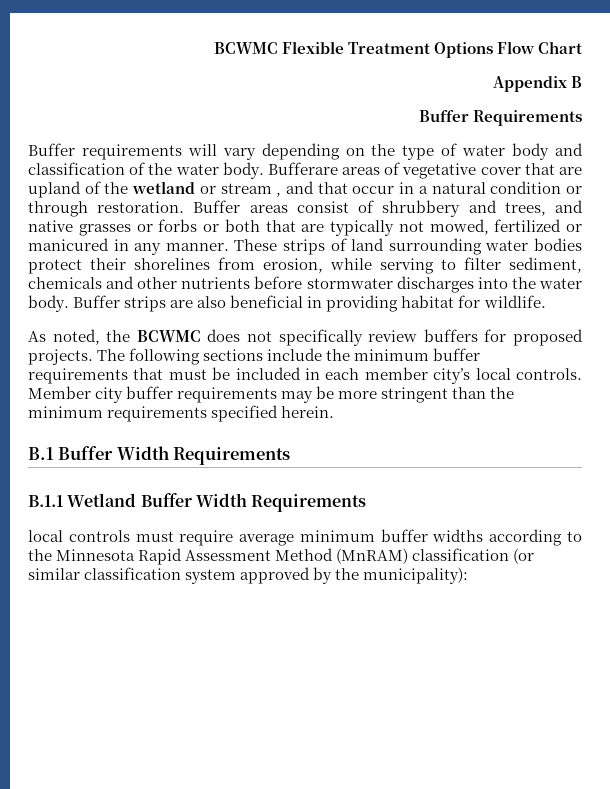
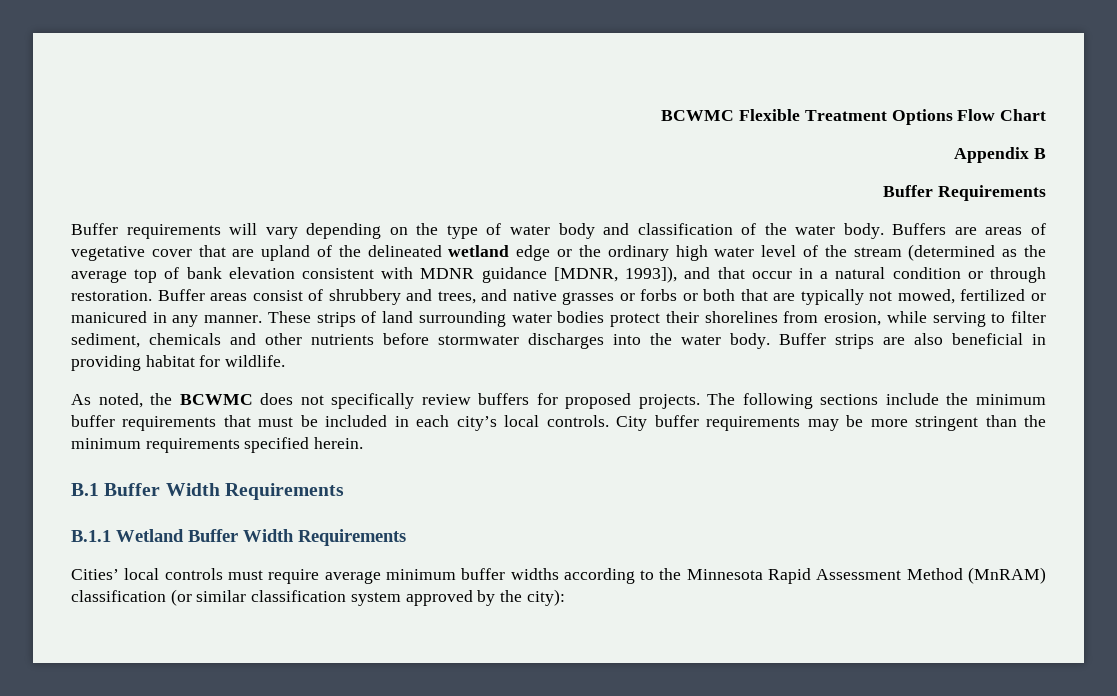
- Bufferare areas of vegetative cover that are upland of the wetland or stream , and that occur in a natural condition or through restoration.
+ Buffers are areas of vegetative cover that are upland of the delineated wetland edge or the ordinary high water level of the stream (determined as the average top of bank elevation consistent with MDNR guidance [MDNR, 1993]), and that occur in a natural condition or through restoration.
- The following sections include the minimum buffer requirements that must be included in each member city’s local controls.
+ The following sections include the minimum buffer requirements that must be included in each city’s local controls.
- Member city buffer requirements may be more stringent than the minimum requirements specified herein.
+ City buffer requirements may be more stringent than the minimum requirements specified herein.
- local controls must require average minimum buffer widths according to the Minnesota Rapid Assessment Method (MnRAM) classification (or similar classification system approved by the municipality):
+ Cities’ local controls must require average minimum buffer widths according to the Minnesota Rapid Assessment Method (MnRAM) classification (or similar classification system approved by the city):

